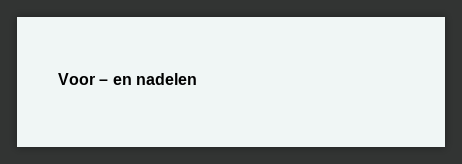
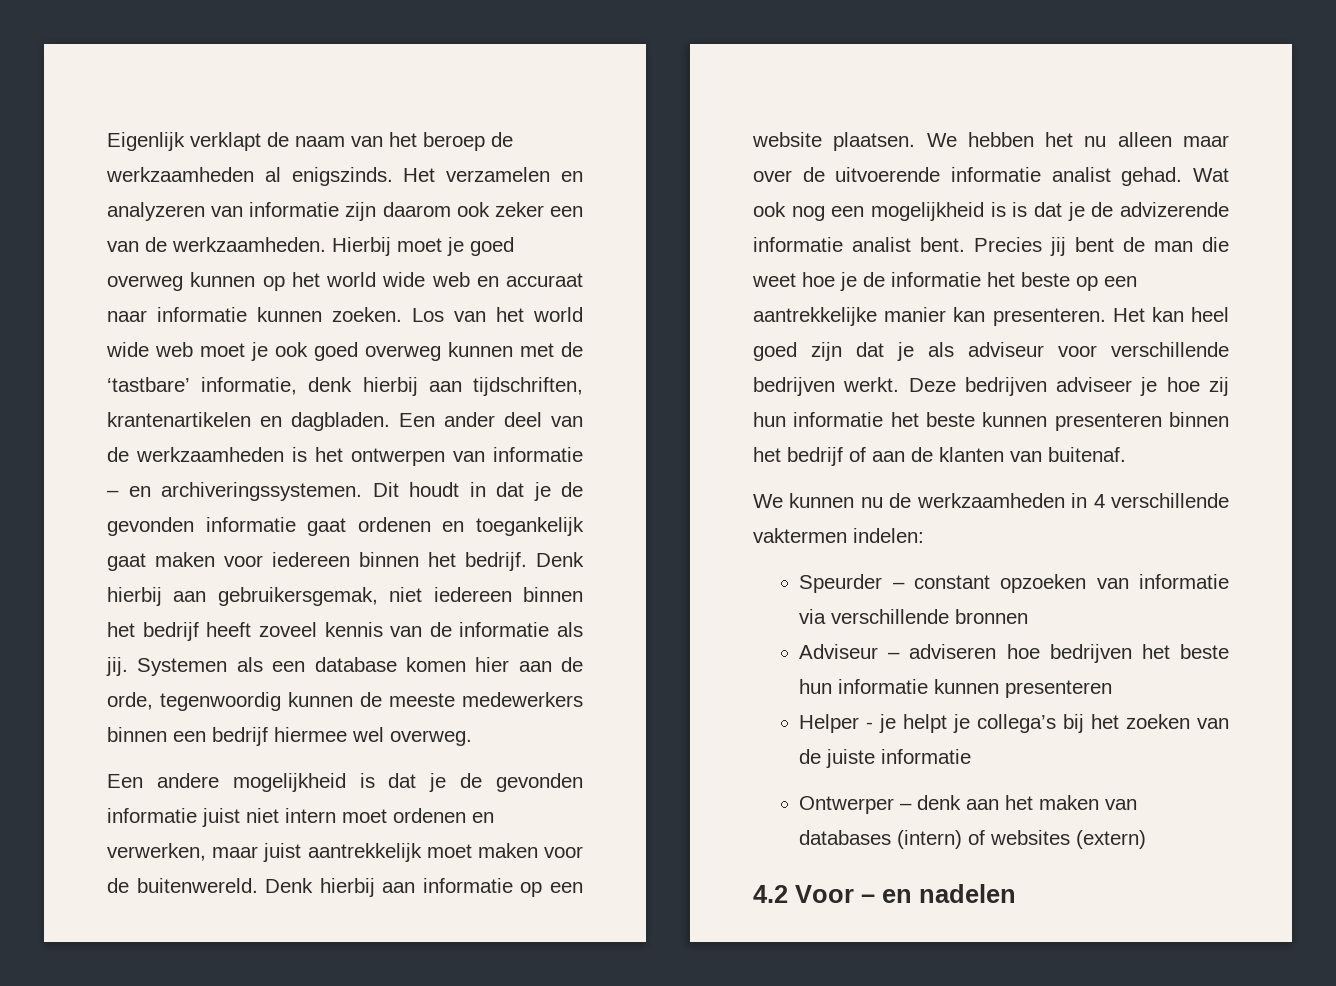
- Voor – en nadelen
+ Eigenlijk verklapt de naam van het beroep de werkzaamheden al enigszinds. Het verzamelen en analyzeren van informatie zijn daarom ook zeker een van de werkzaamheden. Hierbij moet je goed overweg kunnen op het world wide web en accuraat naar informatie kunnen zoeken. Los van het world wide web moet je ook goed overweg kunnen met de ‘tastbare’ informatie, denk hierbij aan tijdschriften, krantenartikelen en dagbladen. Een ander deel van de werkzaamheden is het ontwerpen van informatie – en archiveringssystemen. Dit houdt in dat je de gevonden informatie gaat ordenen en toegankelijk gaat maken voor iedereen binnen het bedrijf. Denk hierbij aan gebruikersgemak, niet iedereen binnen het bedrijf heeft zoveel kennis van de informatie als jij. Systemen als een database komen hier aan de orde, tegenwoordig kunnen de meeste medewerkers binnen een bedrijf hiermee wel overweg.
+ Een andere mogelijkheid is dat je de gevonden informatie juist niet intern moet ordenen en verwerken, maar juist aantrekkelijk moet maken voor de buitenwereld. Denk hierbij aan informatie op een website plaatsen. We hebben het nu alleen maar over de uitvoerende informatie analist gehad. Wat ook nog een mogelijkheid is is dat je de advizerende informatie analist bent. Precies jij bent de man die weet hoe je de informatie het beste op een aantrekkelijke manier kan presenteren. Het kan heel goed zijn dat je als adviseur voor verschillende bedrijven werkt. Deze bedrijven adviseer je hoe zij hun informatie het beste kunnen presenteren binnen het bedrijf of aan de klanten van buitenaf.
+ We kunnen nu de werkzaamheden in 4 verschillende vaktermen indelen:
+ Speurder – constant opzoeken van informatie via verschillende bronnen
+ Adviseur – adviseren hoe bedrijven het beste hun informatie kunnen presenteren
+ Helper - je helpt je collega’s bij het zoeken van de juiste informatie
+ Ontwerper – denk aan het maken van databases (intern) of websites (extern)
+ 4.2 Voor – en nadelen

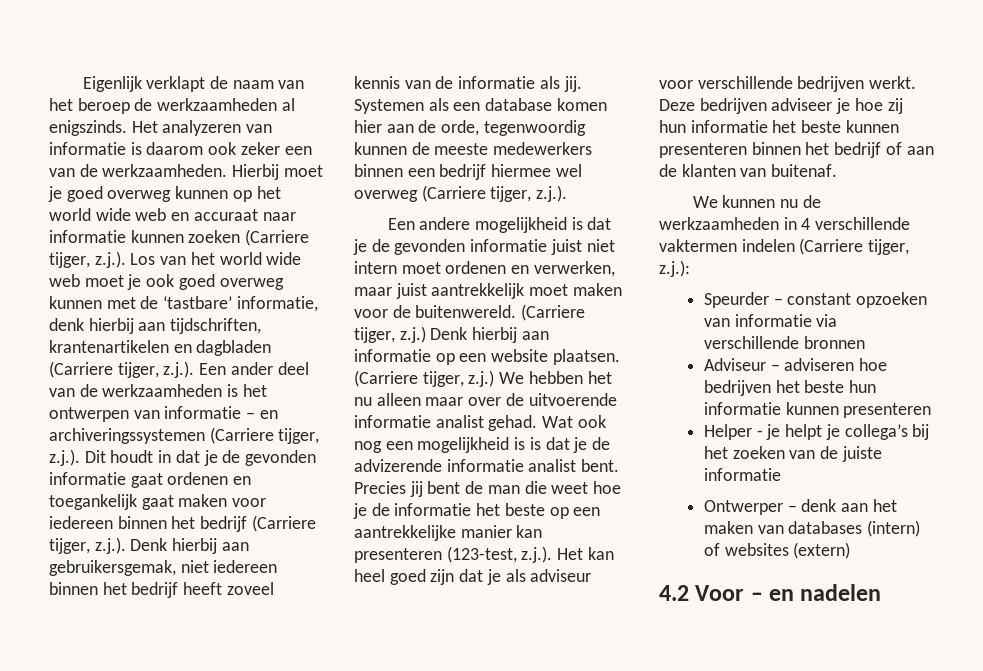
- Het verzamelen en analyzeren van informatie zijn daarom ook zeker een van de werkzaamheden.
+ Het analyzeren van informatie is daarom ook zeker een van de werkzaamheden.
- Hierbij moet je goed overweg kunnen op het world wide web en accuraat naar informatie kunnen zoeken. Los van het world wide web moet je ook goed overweg kunnen met de ‘tastbare’ informatie, denk hierbij aan tijdschriften, krantenartikelen en dagbladen. Een ander deel van de werkzaamheden is het ontwerpen van informatie – en archiveringssystemen. Dit houdt in dat je de gevonden informatie gaat ordenen en toegankelijk gaat maken voor iedereen binnen het bedrijf. Denk hierbij aan gebruikersgemak, niet iedereen binnen het bedrijf heeft zoveel kennis van de informatie als jij.
+ Hierbij moet je goed overweg kunnen op het world wide web en accuraat naar informatie kunnen zoeken (Carriere tijger, z.j.). Los van het world wide web moet je ook goed overweg kunnen met de ‘tastbare’ informatie, denk hierbij aan tijdschriften, krantenartikelen en dagbladen (Carriere tijger, z.j.). Een ander deel van de werkzaamheden is het ontwerpen van informatie – en archiveringssystemen (Carriere tijger, z.j.). Dit houdt in dat je de gevonden informatie gaat ordenen en toegankelijk gaat maken voor iedereen binnen het bedrijf (Carriere tijger, z.j.). Denk hierbij aan gebruikersgemak, niet iedereen binnen het bedrijf heeft zoveel kennis van de informatie als jij.
- Systemen als een database komen hier aan de orde, tegenwoordig kunnen de meeste medewerkers binnen een bedrijf hiermee wel overweg.
+ Systemen als een database komen hier aan de orde, tegenwoordig kunnen de meeste medewerkers binnen een bedrijf hiermee wel overweg (Carriere tijger, z.j.).
- Denk hierbij aan informatie op een website plaatsen.
+ (Carriere tijger, z.j.) Denk hierbij aan informatie op een website plaatsen.
- We hebben het nu alleen maar over de uitvoerende informatie analist gehad.
+ (Carriere tijger, z.j.) We hebben het nu alleen maar over de uitvoerende informatie analist gehad.
- Precies jij bent de man die weet hoe je de informatie het beste op een aantrekkelijke manier kan presenteren. Het kan heel goed zijn dat je als adviseur voor verschillende bedrijven werkt.
+ Precies jij bent de man die weet hoe je de informatie het beste op een aantrekkelijke manier kan presenteren (123-test, z.j.). Het kan heel goed zijn dat je als adviseur voor verschillende bedrijven werkt.
- We kunnen nu de werkzaamheden in 4 verschillende vaktermen indelen:
+ We kunnen nu de werkzaamheden in 4 verschillende vaktermen indelen (Carriere tijger, z.j.):

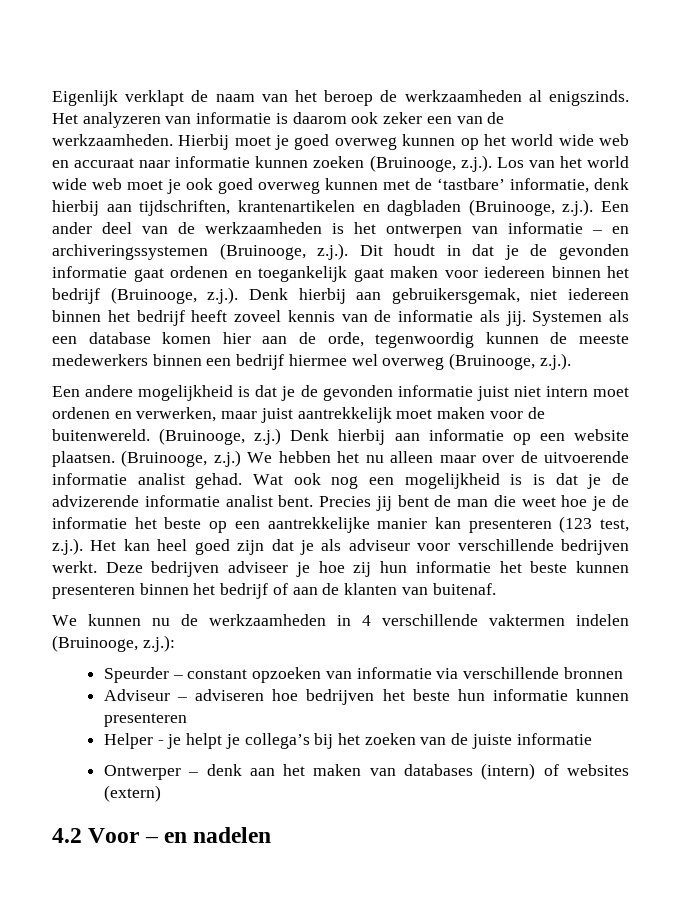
- Hierbij moet je goed overweg kunnen op het world wide web en accuraat naar informatie kunnen zoeken (Carriere tijger, z.j.). Los van het world wide web moet je ook goed overweg kunnen met de ‘tastbare’ informatie, denk hierbij aan tijdschriften, krantenartikelen en dagbladen (Carriere tijger, z.j.). Een ander deel van de werkzaamheden is het ontwerpen van informatie – en archiveringssystemen (Carriere tijger, z.j.). Dit houdt in dat je de gevonden informatie gaat ordenen en toegankelijk gaat maken voor iedereen binnen het bedrijf (Carriere tijger, z.j.). Denk hierbij aan gebruikersgemak, niet iedereen binnen het bedrijf heeft zoveel kennis van de informatie als jij.
+ Hierbij moet je goed overweg kunnen op het world wide web en accuraat naar informatie kunnen zoeken (Bruinooge, z.j.). Los van het world wide web moet je ook goed overweg kunnen met de ‘tastbare’ informatie, denk hierbij aan tijdschriften, krantenartikelen en dagbladen (Bruinooge, z.j.). Een ander deel van de werkzaamheden is het ontwerpen van informatie – en archiveringssystemen (Bruinooge, z.j.). Dit houdt in dat je de gevonden informatie gaat ordenen en toegankelijk gaat maken voor iedereen binnen het bedrijf (Bruinooge, z.j.). Denk hierbij aan gebruikersgemak, niet iedereen binnen het bedrijf heeft zoveel kennis van de informatie als jij.
- Systemen als een database komen hier aan de orde, tegenwoordig kunnen de meeste medewerkers binnen een bedrijf hiermee wel overweg (Carriere tijger, z.j.).
+ Systemen als een database komen hier aan de orde, tegenwoordig kunnen de meeste medewerkers binnen een bedrijf hiermee wel overweg (Bruinooge, z.j.).
- (Carriere tijger, z.j.) Denk hierbij aan informatie op een website plaatsen.
+ (Bruinooge, z.j.) Denk hierbij aan informatie op een website plaatsen.
- (Carriere tijger, z.j.) We hebben het nu alleen maar over de uitvoerende informatie analist gehad.
+ (Bruinooge, z.j.) We hebben het nu alleen maar over de uitvoerende informatie analist gehad.
- Precies jij bent de man die weet hoe je de informatie het beste op een aantrekkelijke manier kan presenteren (123-test, z.j.). Het kan heel goed zijn dat je als adviseur voor verschillende bedrijven werkt.
+ Precies jij bent de man die weet hoe je de informatie het beste op een aantrekkelijke manier kan presenteren (123 test, z.j.). Het kan heel goed zijn dat je als adviseur voor verschillende bedrijven werkt.
- We kunnen nu de werkzaamheden in 4 verschillende vaktermen indelen (Carriere tijger, z.j.):
+ We kunnen nu de werkzaamheden in 4 verschillende vaktermen indelen (Bruinooge, z.j.):

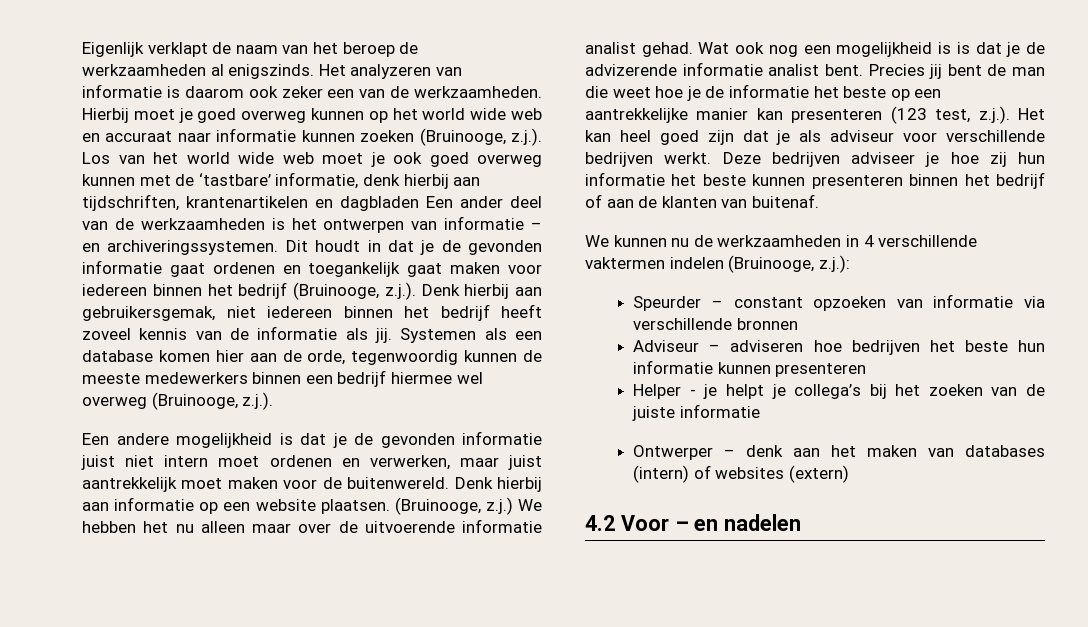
- Hierbij moet je goed overweg kunnen op het world wide web en accuraat naar informatie kunnen zoeken (Bruinooge, z.j.). Los van het world wide web moet je ook goed overweg kunnen met de ‘tastbare’ informatie, denk hierbij aan tijdschriften, krantenartikelen en dagbladen (Bruinooge, z.j.). Een ander deel van de werkzaamheden is het ontwerpen van informatie – en archiveringssystemen (Bruinooge, z.j.). Dit houdt in dat je de gevonden informatie gaat ordenen en toegankelijk gaat maken voor iedereen binnen het bedrijf (Bruinooge, z.j.). Denk hierbij aan gebruikersgemak, niet iedereen binnen het bedrijf heeft zoveel kennis van de informatie als jij.
+ Hierbij moet je goed overweg kunnen op het world wide web en accuraat naar informatie kunnen zoeken (Bruinooge, z.j.). Los van het world wide web moet je ook goed overweg kunnen met de ‘tastbare’ informatie, denk hierbij aan tijdschriften, krantenartikelen en dagbladen Een ander deel van de werkzaamheden is het ontwerpen van informatie – en archiveringssystemen. Dit houdt in dat je de gevonden informatie gaat ordenen en toegankelijk gaat maken voor iedereen binnen het bedrijf (Bruinooge, z.j.). Denk hierbij aan gebruikersgemak, niet iedereen binnen het bedrijf heeft zoveel kennis van de informatie als jij.
- (Bruinooge, z.j.) Denk hierbij aan informatie op een website plaatsen.
+ Denk hierbij aan informatie op een website plaatsen.

